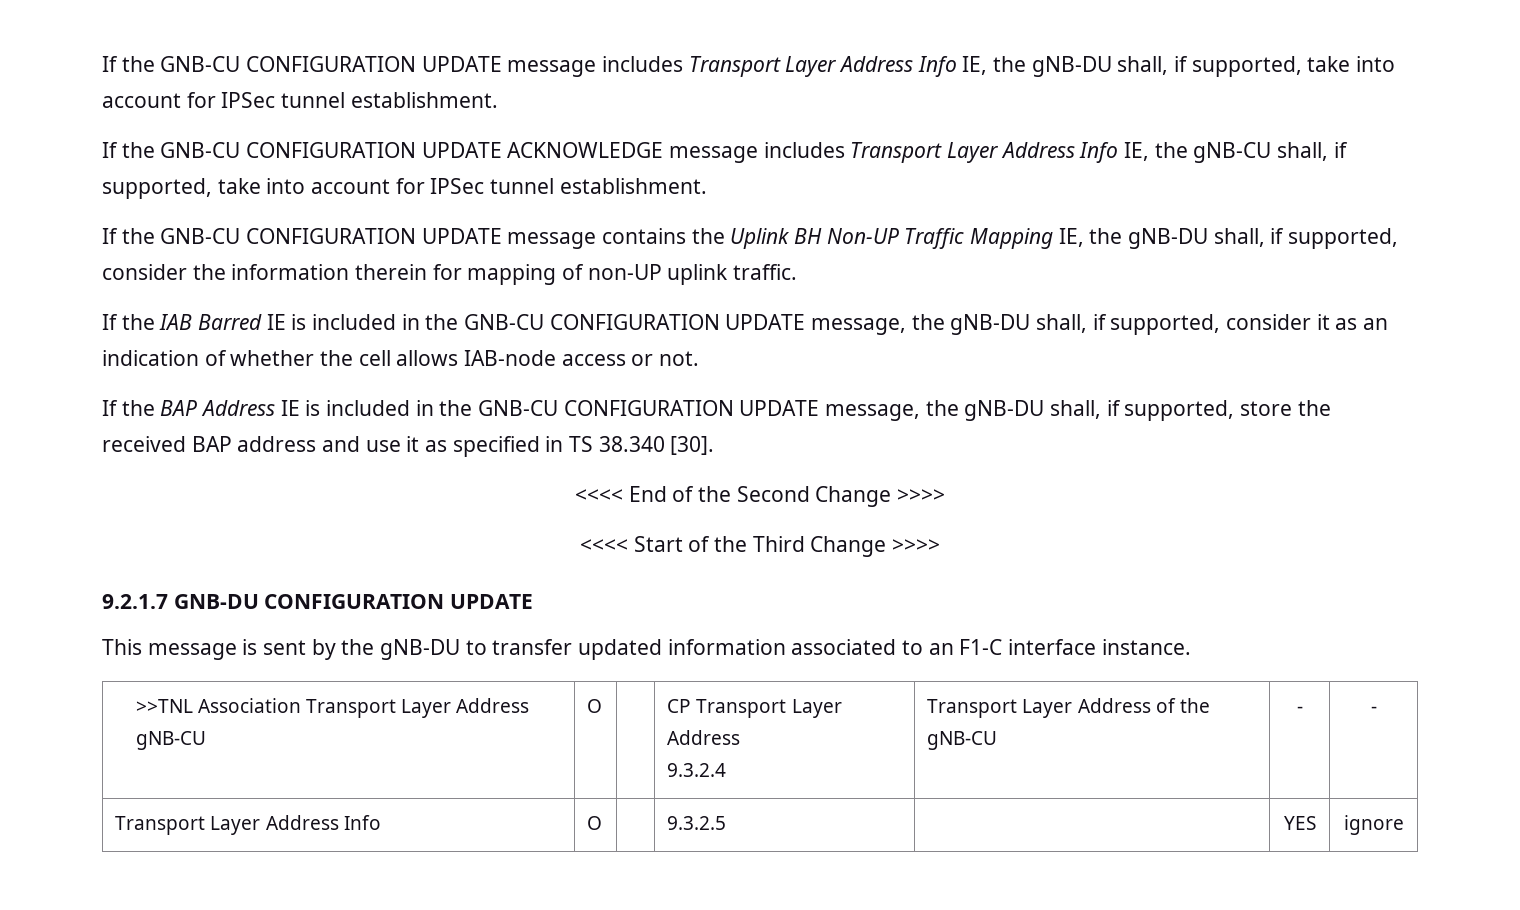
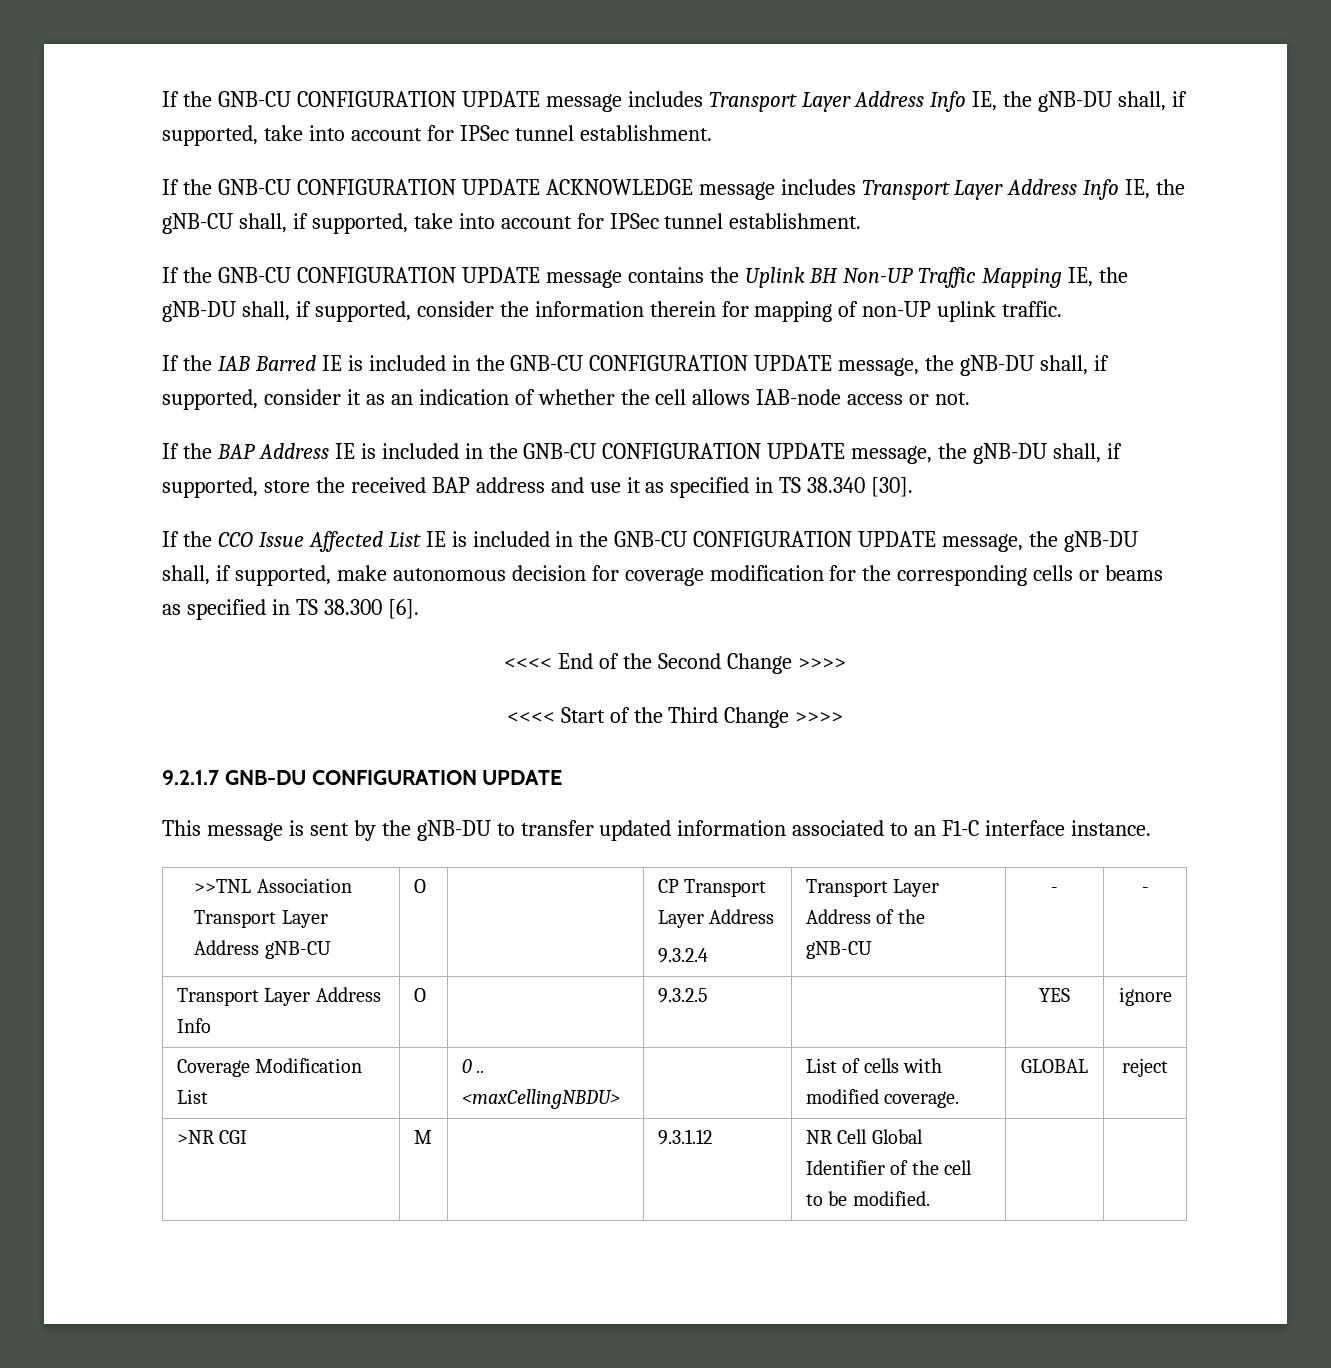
+ If the CCO Issue Affected List IE is included in the GNB-CU CONFIGURATION UPDATE message, the gNB-DU shall, if supported, make autonomous decision for coverage modification for the corresponding cells or beams as specified in TS 38.300 [6].
+ Coverage Modification List | | 0 .. <maxCellingNBDU> | | List of cells with modified coverage. | GLOBAL | reject
+ >NR CGI | M | | 9.3.1.12 | NR Cell Global Identifier of the cell to be modified. | |

